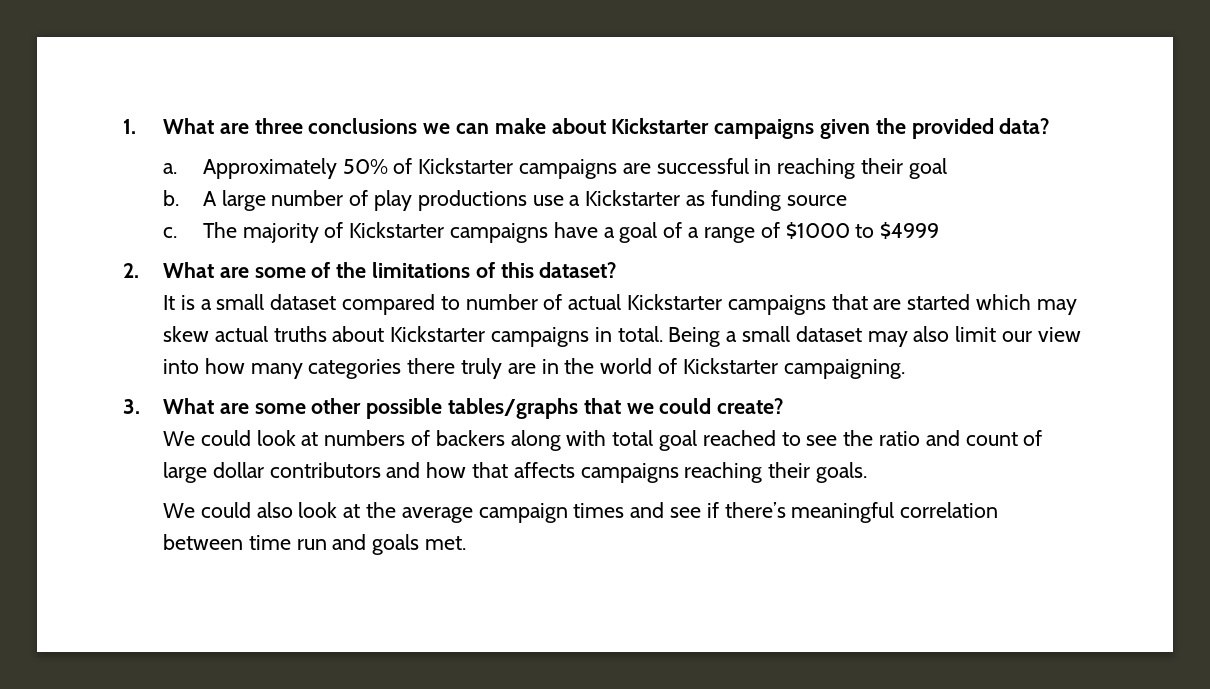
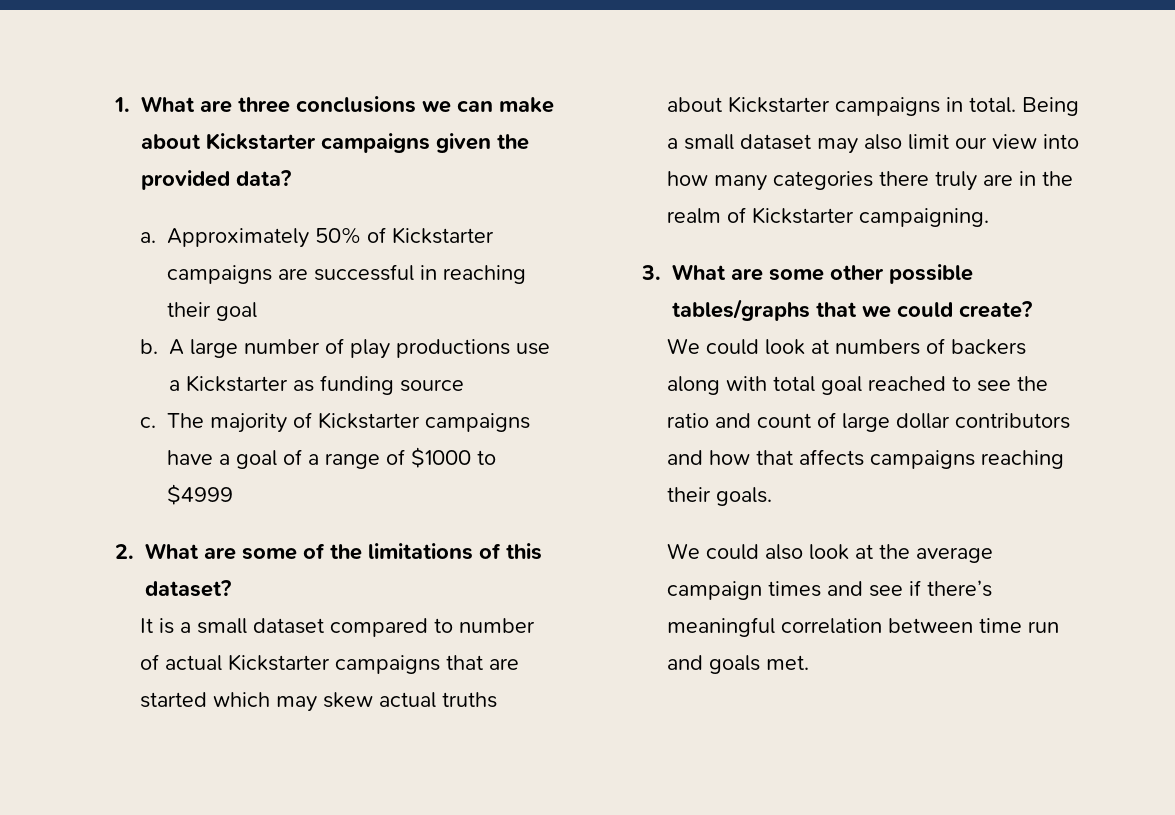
- Being a small dataset may also limit our view into how many categories there truly are in the world of Kickstarter campaigning.
+ Being a small dataset may also limit our view into how many categories there truly are in the realm of Kickstarter campaigning.

